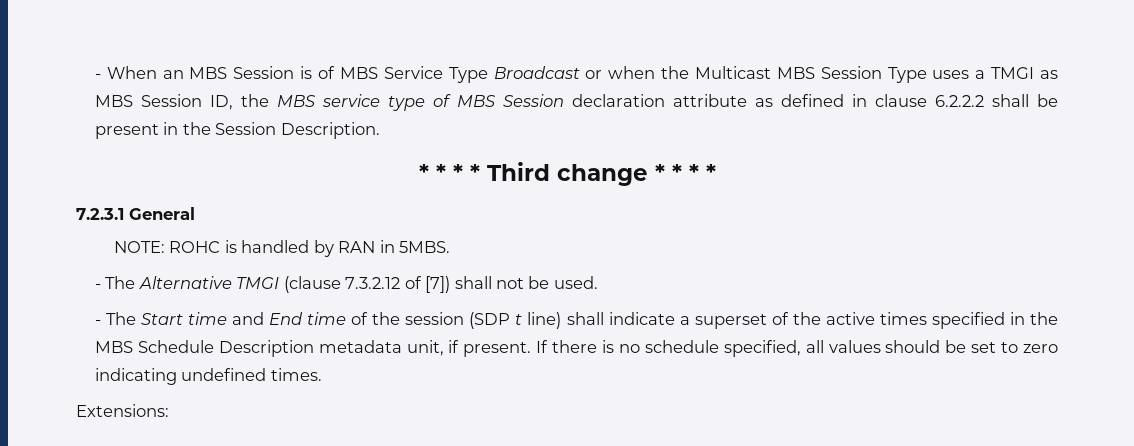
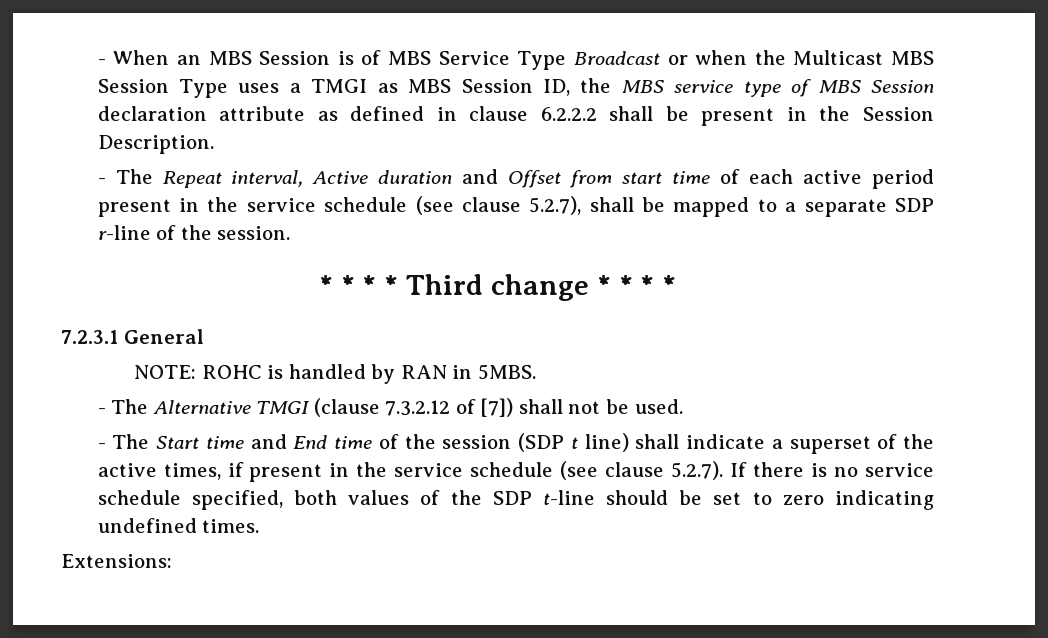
+ - The Repeat interval, Active duration and Offset from start time of each active period present in the service schedule (see clause 5.2.7), shall be mapped to a separate SDP r-line of the session.
- - The Start time and End time of the session (SDP t line) shall indicate a superset of the active times specified in the MBS Schedule Description metadata unit, if present. If there is no schedule specified, all values should be set to zero indicating undefined times.
+ - The Start time and End time of the session (SDP t line) shall indicate a superset of the active times, if present in the service schedule (see clause 5.2.7). If there is no service schedule specified, both values of the SDP t-line should be set to zero indicating undefined times.

